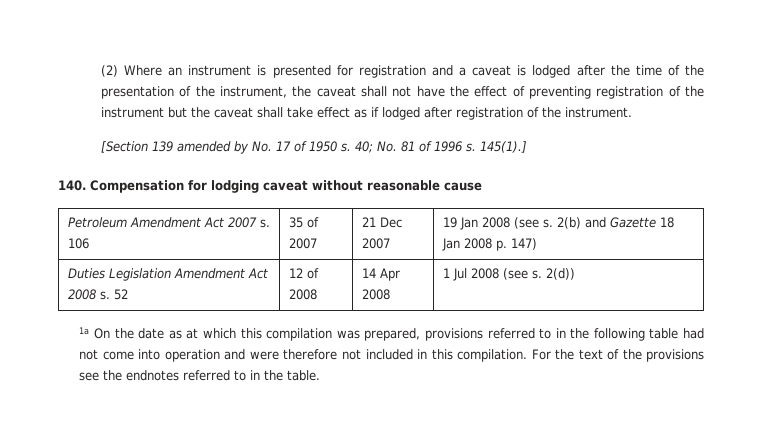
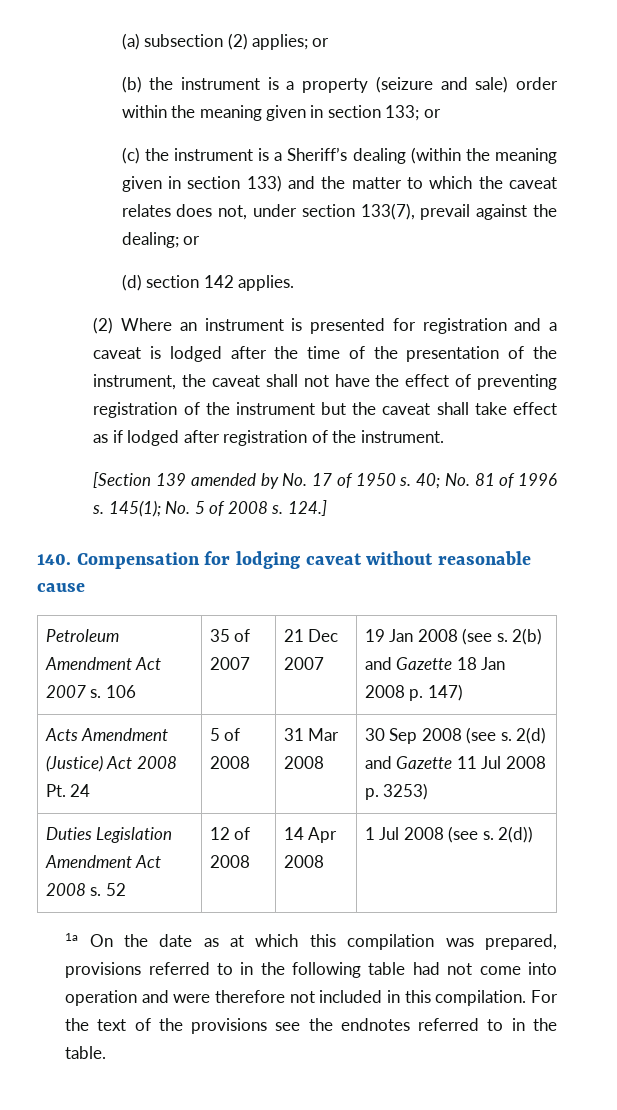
+ (a) subsection (2) applies; or
+ (b) the instrument is a property (seizure and sale) order within the meaning given in section 133; or
+ (c) the instrument is a Sheriff’s dealing (within the meaning given in section 133) and the matter to which the caveat relates does not, under section 133(7), prevail against the dealing; or
+ (d) section 142 applies.
- 145(1).]
+ 145(1); No. 5 of 2008 s. 124.]
+ Acts Amendment (Justice) Act 2008 Pt. 24 | 5 of 2008 | 31 Mar 2008 | 30 Sep 2008 (see s. 2(d) and Gazette 11 Jul 2008 p. 3253)

